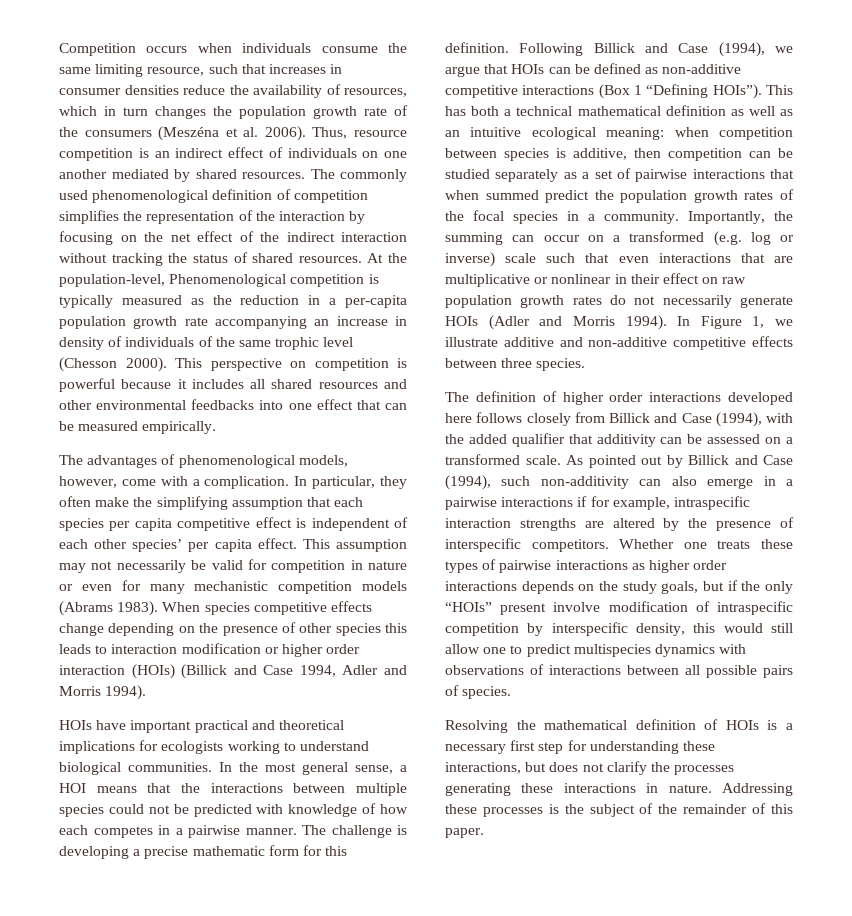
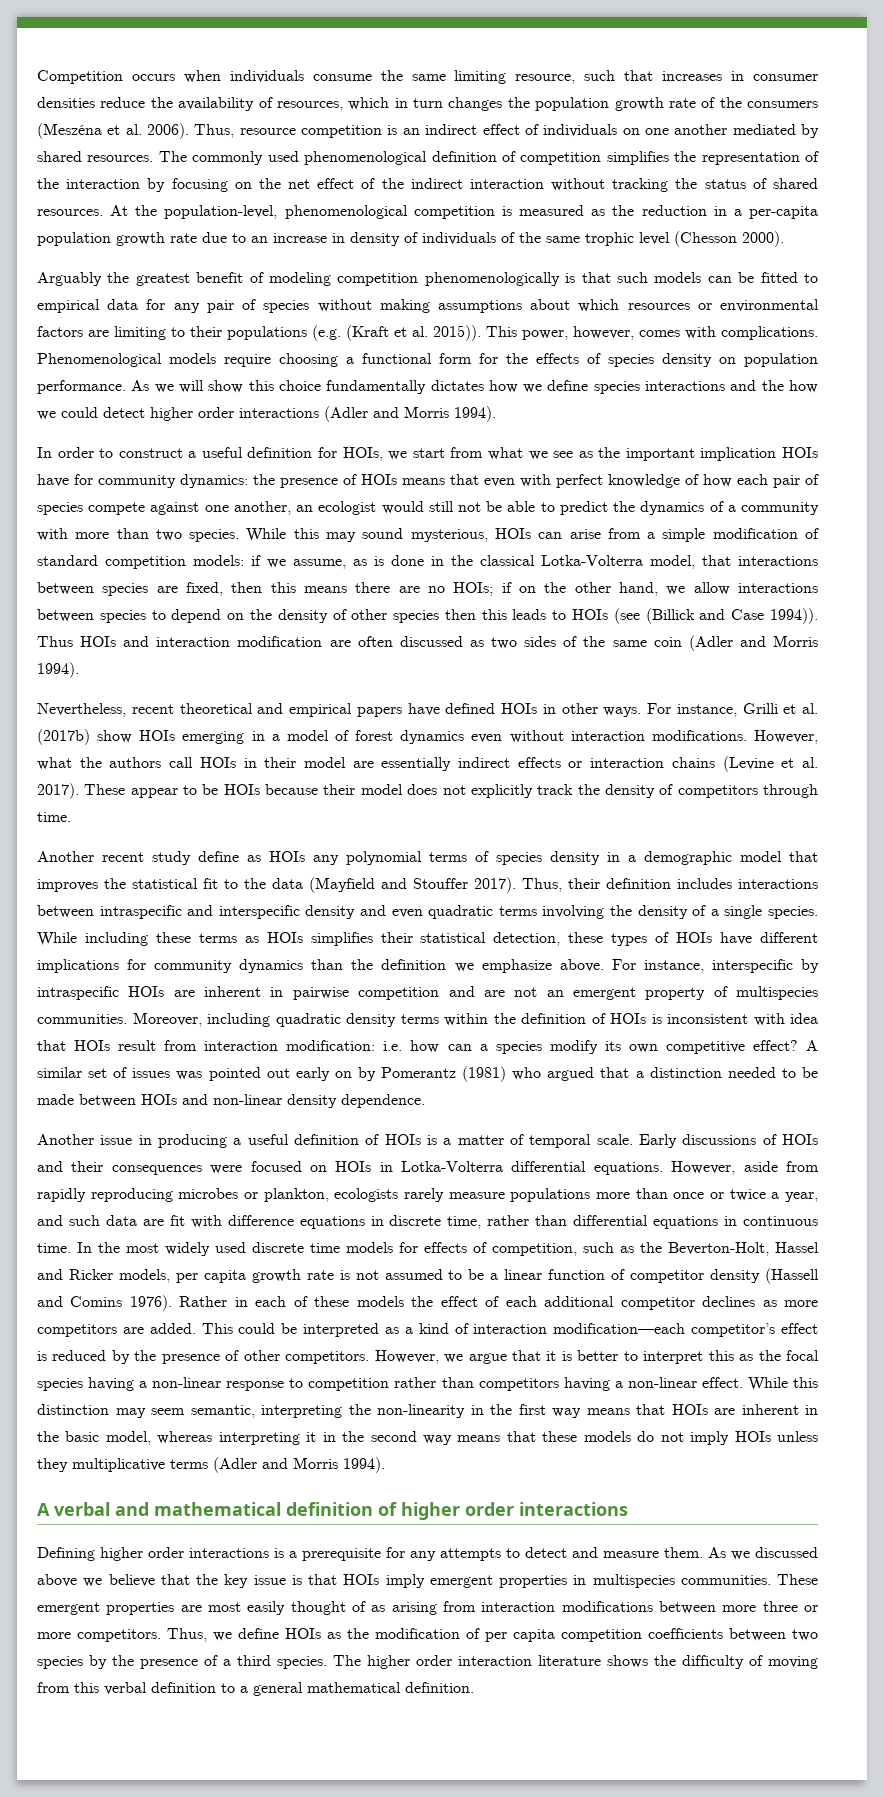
- At the population-level, Phenomenological competition is typically measured as the reduction in a per-capita population growth rate accompanying an increase in density of individuals of the same trophic level (Chesson 2000). This perspective on competition is powerful because it includes all shared resources and other environmental feedbacks into one effect that can be measured empirically.
- The advantages of phenomenological models, however, come with a complication. In particular, they often make the simplifying assumption that each species per capita competitive effect is independent of each other species’ per capita effect. This assumption may not necessarily be valid for competition in nature or even for many mechanistic competition models (Abrams 1983). When species competitive effects change depending on the presence of other species this leads to interaction modification or higher order interaction (HOIs) (Billick and Case 1994, Adler and Morris 1994).
- HOIs have important practical and theoretical implications for ecologists working to understand biological communities. In the most general sense, a HOI means that the interactions between multiple species could not be predicted with knowledge of how each competes in a pairwise manner. The challenge is developing a precise mathematic form for this definition. Following Billick and Case (1994), we argue that HOIs can be defined as non-additive competitive interactions (Box 1 “Defining HOIs”). This has both a technical mathematical definition as well as an intuitive ecological meaning: when competition between species is additive, then competition can be studied separately as a set of pairwise interactions that when summed predict the population growth rates of the focal species in a community. Importantly, the summing can occur on a transformed (e.g. log or inverse) scale such that even interactions that are multiplicative or nonlinear in their effect on raw population growth rates do not necessarily generate HOIs (Adler and Morris 1994). In Figure 1, we illustrate additive and non-additive competitive effects between three species.
- The definition of higher order interactions developed here follows closely from Billick and Case (1994), with the added qualifier that additivity can be assessed on a transformed scale. As pointed out by Billick and Case (1994), such non-additivity can also emerge in a pairwise interactions if for example, intraspecific interaction strengths are altered by the presence of interspecific competitors. Whether one treats these types of pairwise interactions as higher order interactions depends on the study goals, but if the only “HOIs” present involve modification of intraspecific competition by interspecific density, this would still allow one to predict multispecies dynamics with observations of interactions between all possible pairs of species.
- Resolving the mathematical definition of HOIs is a necessary first step for understanding these interactions, but does not clarify the processes generating these interactions in nature. Addressing these processes is the subject of the remainder of this paper.
+ At the population-level, phenomenological competition is measured as the reduction in a per-capita population growth rate due to an increase in density of individuals of the same trophic level (Chesson 2000).
+ Arguably the greatest benefit of modeling competition phenomenologically is that such models can be fitted to empirical data for any pair of species without making assumptions about which resources or environmental factors are limiting to their populations (e.g. (Kraft et al. 2015)). This power, however, comes with complications. Phenomenological models require choosing a functional form for the effects of species density on population performance. As we will show this choice fundamentally dictates how we define species interactions and the how we could detect higher order interactions (Adler and Morris 1994).
+ In order to construct a useful definition for HOIs, we start from what we see as the important implication HOIs have for community dynamics: the presence of HOIs means that even with perfect knowledge of how each pair of species compete against one another, an ecologist would still not be able to predict the dynamics of a community with more than two species. While this may sound mysterious, HOIs can arise from a simple modification of standard competition models: if we assume, as is done in the classical Lotka-Volterra model, that interactions between species are fixed, then this means there are no HOIs; if on the other hand, we allow interactions between species to depend on the density of other species then this leads to HOIs (see (Billick and Case 1994)). Thus HOIs and interaction modification are often discussed as two sides of the same coin (Adler and Morris 1994).
+ Nevertheless, recent theoretical and empirical papers have defined HOIs in other ways. For instance, Grilli et al. (2017b) show HOIs emerging in a model of forest dynamics even without interaction modifications. However, what the authors call HOIs in their model are essentially indirect effects or interaction chains (Levine et al. 2017). These appear to be HOIs because their model does not explicitly track the density of competitors through time.
+ Another recent study define as HOIs any polynomial terms of species density in a demographic model that improves the statistical fit to the data (Mayfield and Stouffer 2017). Thus, their definition includes interactions between intraspecific and interspecific density and even quadratic terms involving the density of a single species. While including these terms as HOIs simplifies their statistical detection, these types of HOIs have different implications for community dynamics than the definition we emphasize above. For instance, interspecific by intraspecific HOIs are inherent in pairwise competition and are not an emergent property of multispecies communities. Moreover, including quadratic density terms within the definition of HOIs is inconsistent with idea that HOIs result from interaction modification: i.e. how can a species modify its own competitive effect? A similar set of issues was pointed out early on by Pomerantz (1981) who argued that a distinction needed to be made between HOIs and non-linear density dependence.
+ Another issue in producing a useful definition of HOIs is a matter of temporal scale. Early discussions of HOIs and their consequences were focused on HOIs in Lotka-Volterra differential equations. However, aside from rapidly reproducing microbes or plankton, ecologists rarely measure populations more than once or twice a year, and such data are fit with difference equations in discrete time, rather than differential equations in continuous time. In the most widely used discrete time models for effects of competition, such as the Beverton-Holt, Hassel and Ricker models, per capita growth rate is not assumed to be a linear function of competitor density (Hassell and Comins 1976). Rather in each of these models the effect of each additional competitor declines as more competitors are added. This could be interpreted as a kind of interaction modification—each competitor’s effect is reduced by the presence of other competitors. However, we argue that it is better to interpret this as the focal species having a non-linear response to competition rather than competitors having a non-linear effect. While this distinction may seem semantic, interpreting the non-linearity in the first way means that HOIs are inherent in the basic model, whereas interpreting it in the second way means that these models do not imply HOIs unless they multiplicative terms (Adler and Morris 1994).
+ A verbal and mathematical definition of higher order interactions
+ Defining higher order interactions is a prerequisite for any attempts to detect and measure them. As we discussed above we believe that the key issue is that HOIs imply emergent properties in multispecies communities. These emergent properties are most easily thought of as arising from interaction modifications between more three or more competitors. Thus, we define HOIs as the modification of per capita competition coefficients between two species by the presence of a third species. The higher order interaction literature shows the difficulty of moving from this verbal definition to a general mathematical definition.

